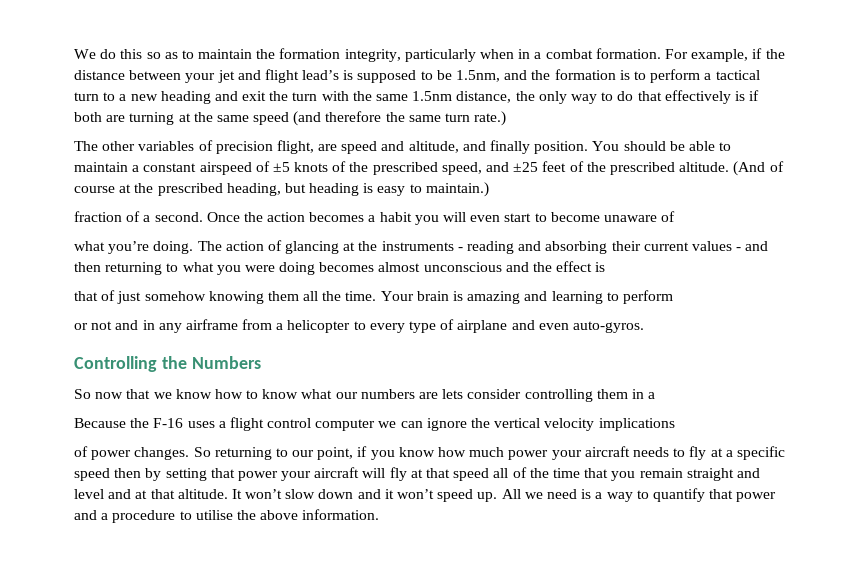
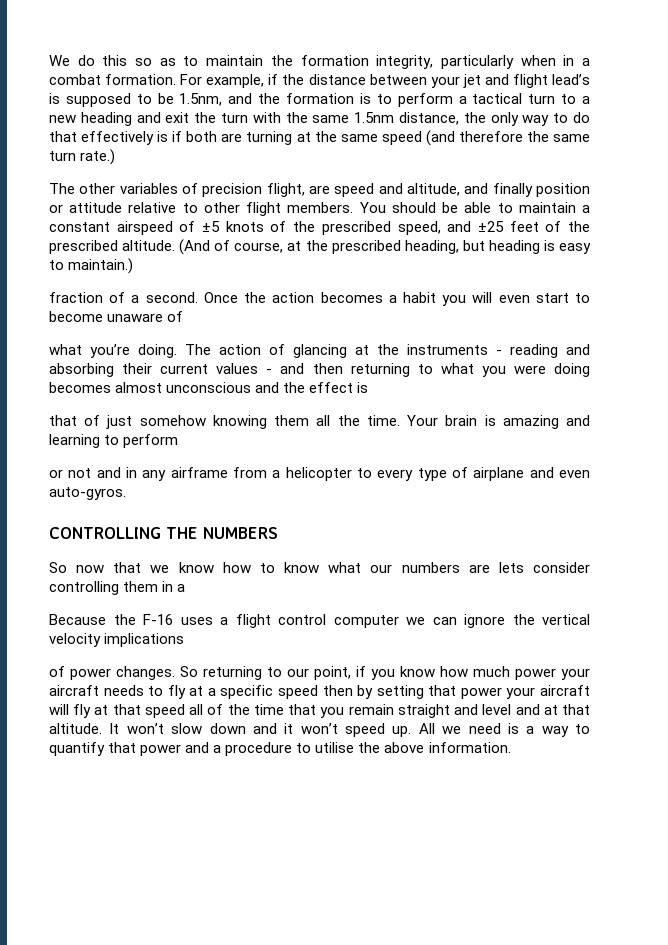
- The other variables of precision flight, are speed and altitude, and finally position.
+ The other variables of precision flight, are speed and altitude, and finally position or attitude relative to other flight members.
- (And of course at the prescribed heading, but heading is easy to maintain.)
+ (And of course, at the prescribed heading, but heading is easy to maintain.)
- Controlling the Numbers
+ CONTROLLING THE NUMBERS

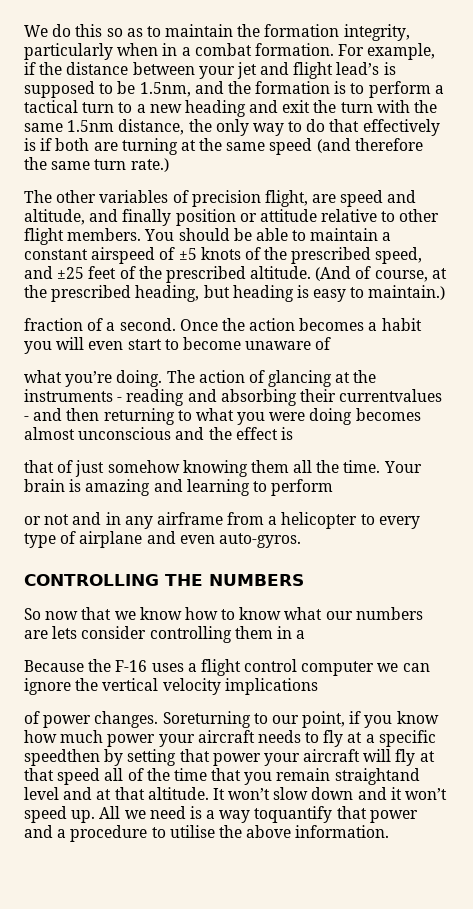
- The action of glancing at the instruments - reading and absorbing their current values - and then returning to what you were doing becomes almost unconscious and the effect is
+ The action of glancing at the instruments - reading and absorbing their currentvalues - and then returning to what you were doing becomes almost unconscious and the effect is
- So returning to our point, if you know how much power your aircraft needs to fly at a specific speed then by setting that power your aircraft will fly at that speed all of the time that you remain straight and level and at that altitude.
+ Soreturning to our point, if you know how much power your aircraft needs to fly at a specific speedthen by setting that power your aircraft will fly at that speed all of the time that you remain straightand level and at that altitude.
- All we need is a way to quantify that power and a procedure to utilise the above information.
+ All we need is a way toquantify that power and a procedure to utilise the above information.

